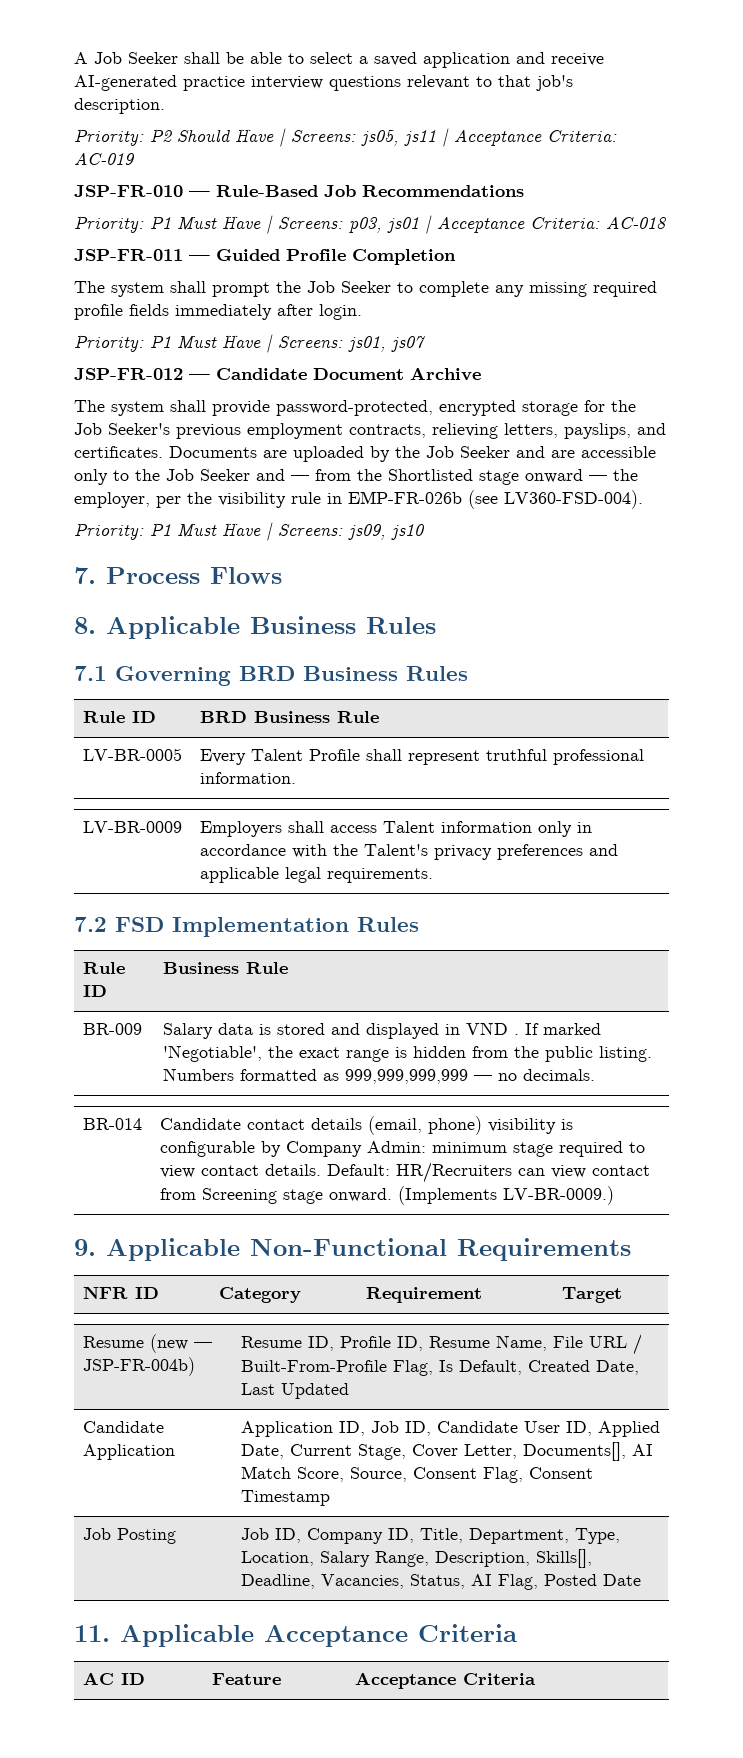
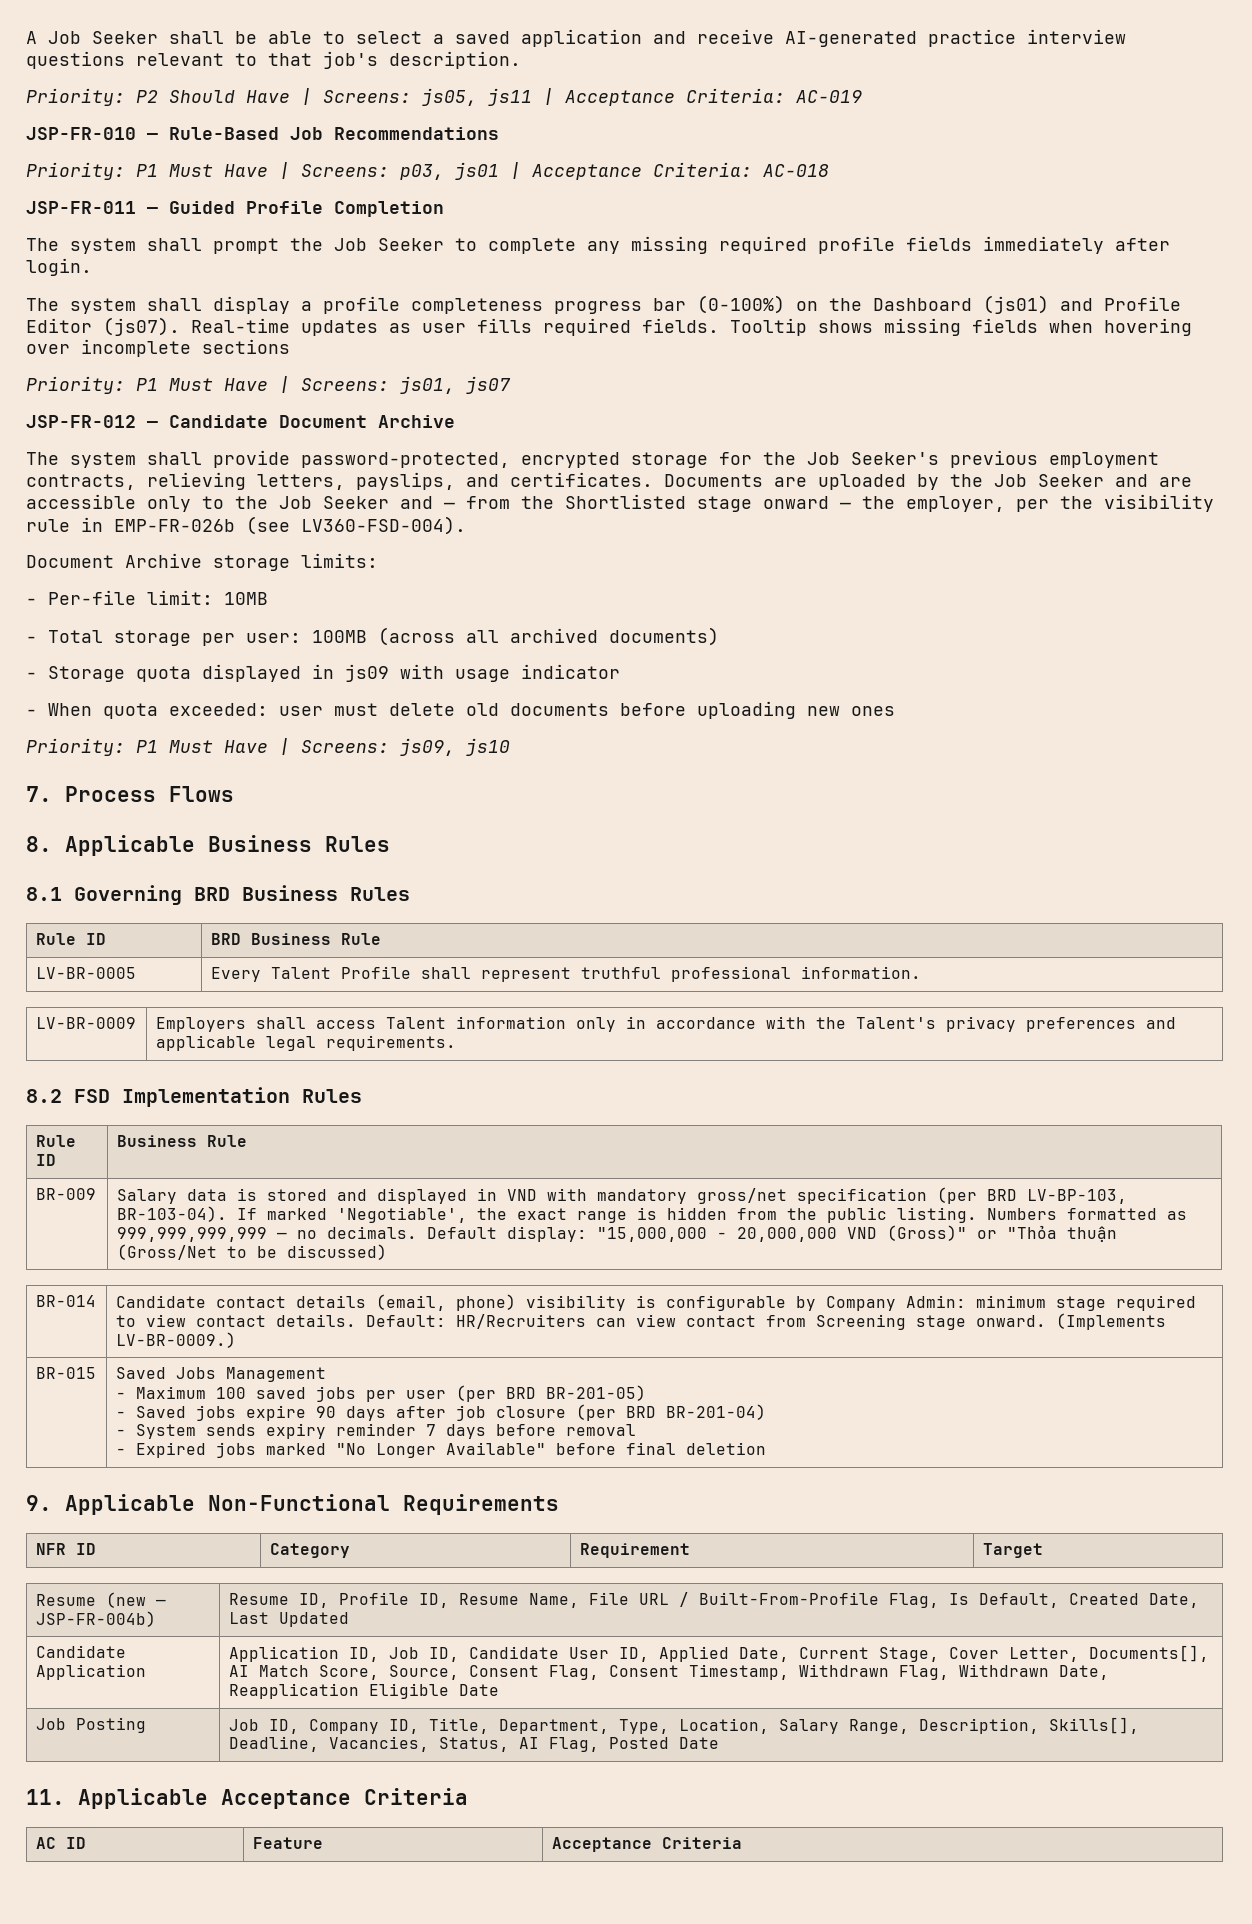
+ The system shall display a profile completeness progress bar (0-100%) on the Dashboard (js01) and Profile Editor (js07). Real-time updates as user fills required fields. Tooltip shows missing fields when hovering over incomplete sections
+ Document Archive storage limits:
+ - Per-file limit: 10MB
+ - Total storage per user: 100MB (across all archived documents)
+ - Storage quota displayed in js09 with usage indicator
+ - When quota exceeded: user must delete old documents before uploading new ones
- 7.1 Governing BRD Business Rules
+ 8.1 Governing BRD Business Rules
- 7.2 FSD Implementation Rules
+ 8.2 FSD Implementation Rules
- Salary data is stored and displayed in VND .
+ Salary data is stored and displayed in VND with mandatory gross/net specification (per BRD LV-BP-103, BR-103-04).
+ Default display: "15,000,000 - 20,000,000 VND (Gross)" or "Thỏa thuận (Gross/Net to be discussed)
+ BR-015 | Saved Jobs Management
+ - Maximum 100 saved jobs per user (per BRD BR-201-05)
+ - Saved jobs expire 90 days after job closure (per BRD BR-201-04)
+ - System sends expiry reminder 7 days before removal
+ - Expired jobs marked "No Longer Available" before final deletion
- Candidate Application | Application ID, Job ID, Candidate User ID, Applied Date, Current Stage, Cover Letter, Documents[], AI Match Score, Source, Consent Flag, Consent Timestamp
+ Candidate Application | Application ID, Job ID, Candidate User ID, Applied Date, Current Stage, Cover Letter, Documents[], AI Match Score, Source, Consent Flag, Consent Timestamp, Withdrawn Flag, Withdrawn Date, Reapplication Eligible Date

